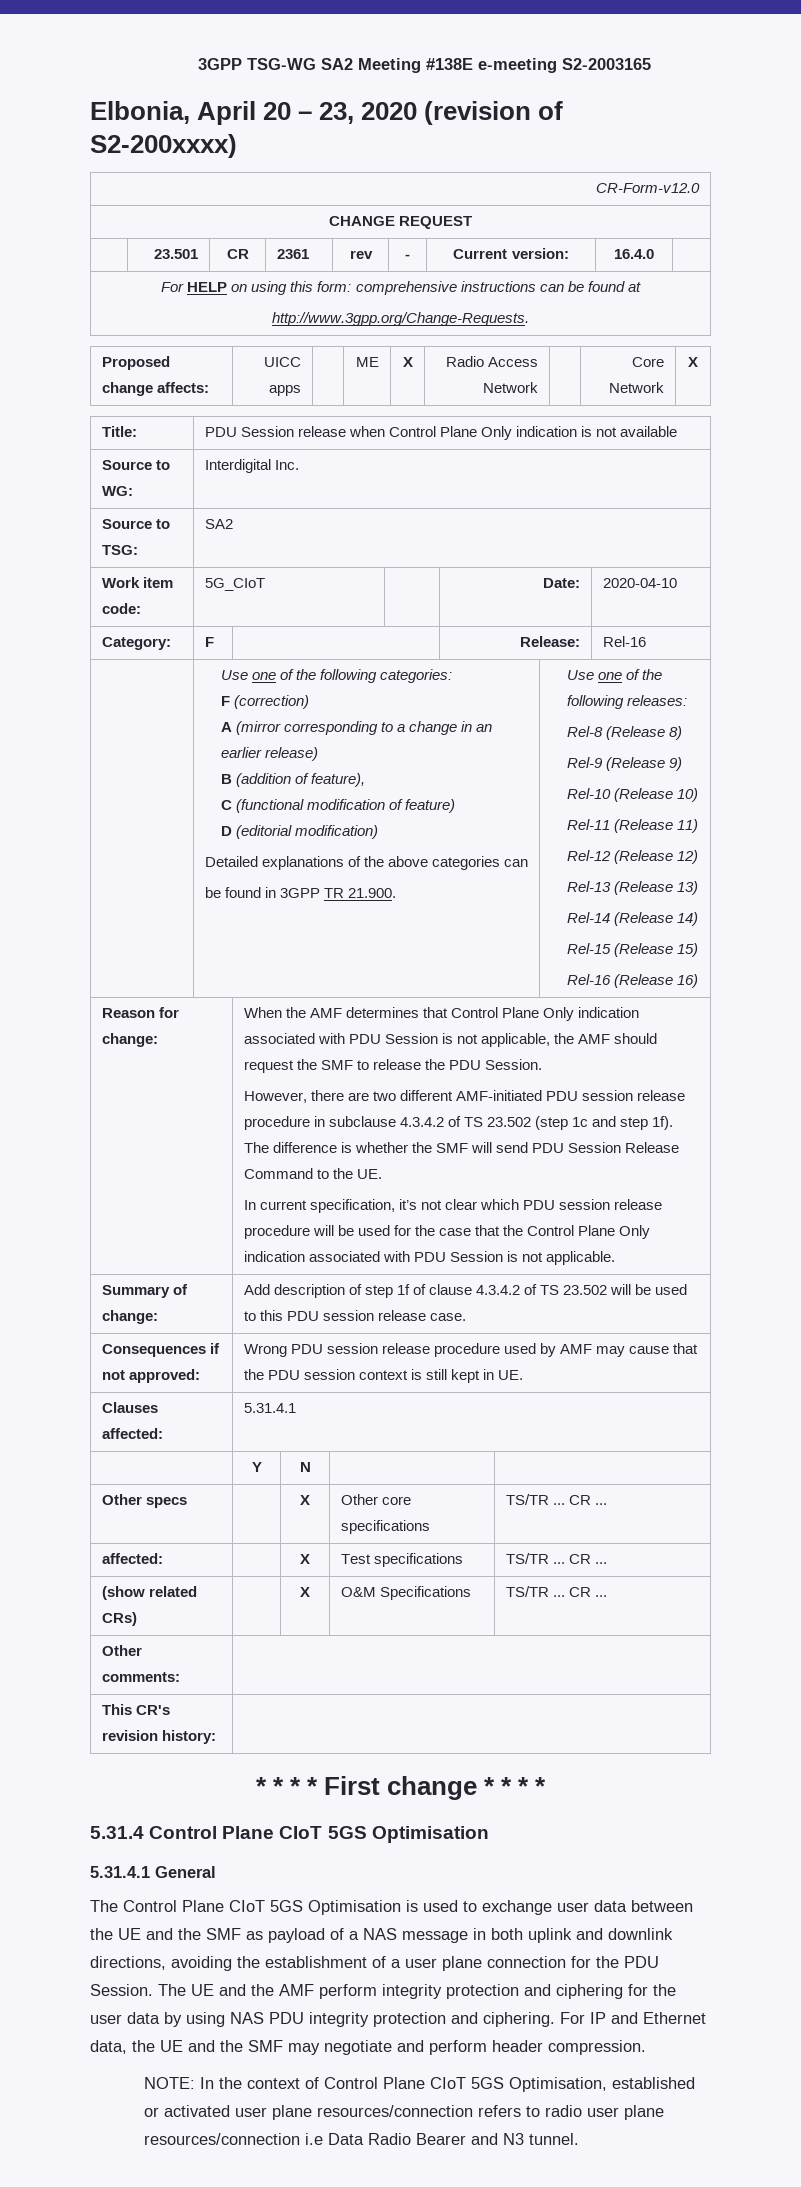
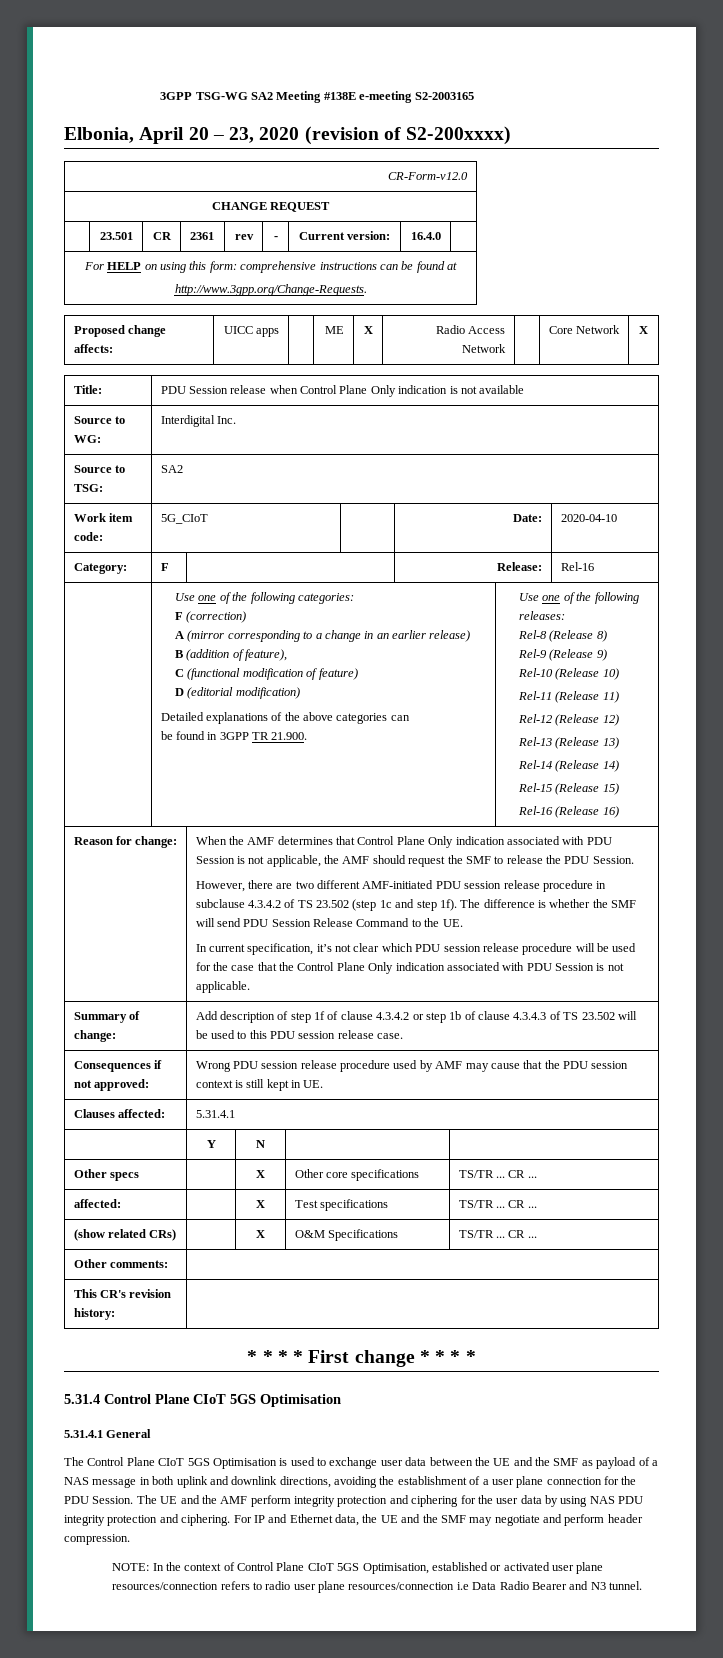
- Summary of change: | Add description of step 1f of clause 4.3.4.2 of TS 23.502 will be used to this PDU session release case.
+ Summary of change: | Add description of step 1f of clause 4.3.4.2 or step 1b of clause 4.3.4.3 of TS 23.502 will be used to this PDU session release case.

